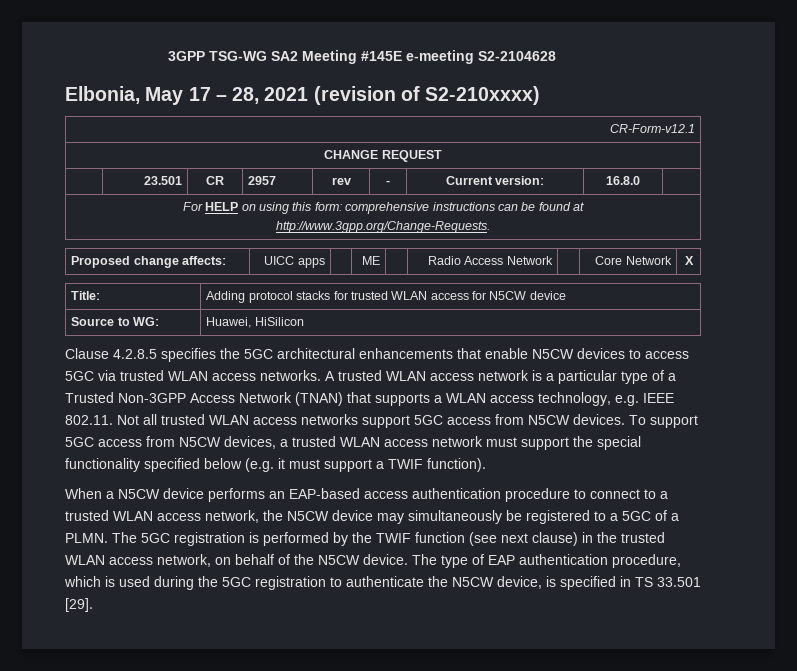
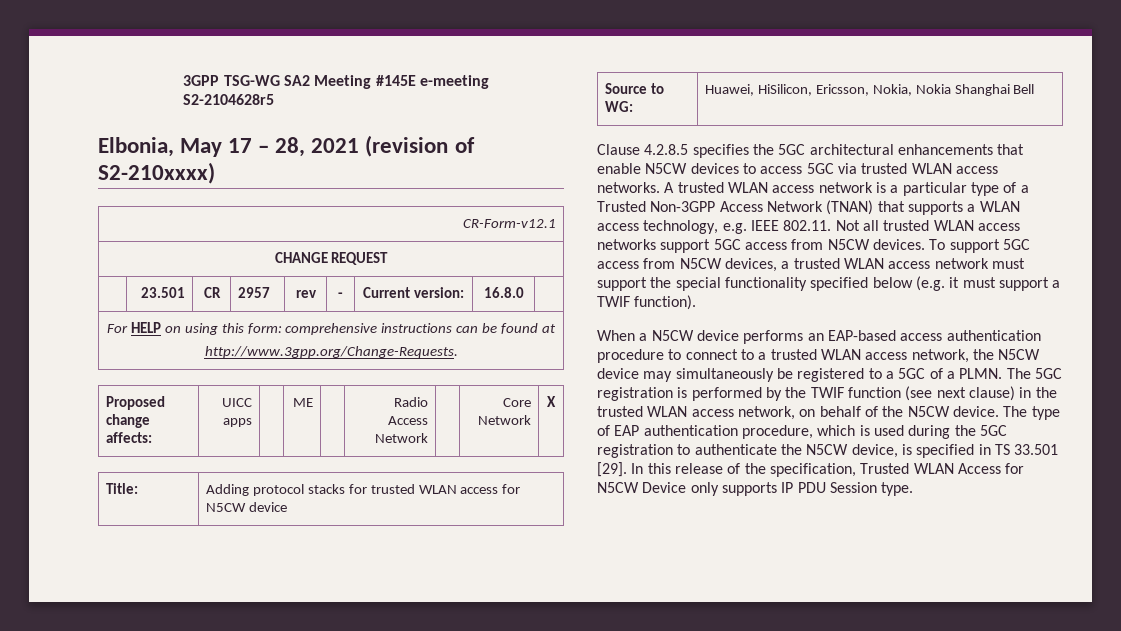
- 3GPP TSG-WG SA2 Meeting #145E e-meeting S2-2104628
+ 3GPP TSG-WG SA2 Meeting #145E e-meeting S2-2104628r5
- Source to WG: | Huawei, HiSilicon
+ Source to WG: | Huawei, HiSilicon, Ericsson, Nokia, Nokia Shanghai Bell
+ In this release of the specification, Trusted WLAN Access for N5CW Device only supports IP PDU Session type.

